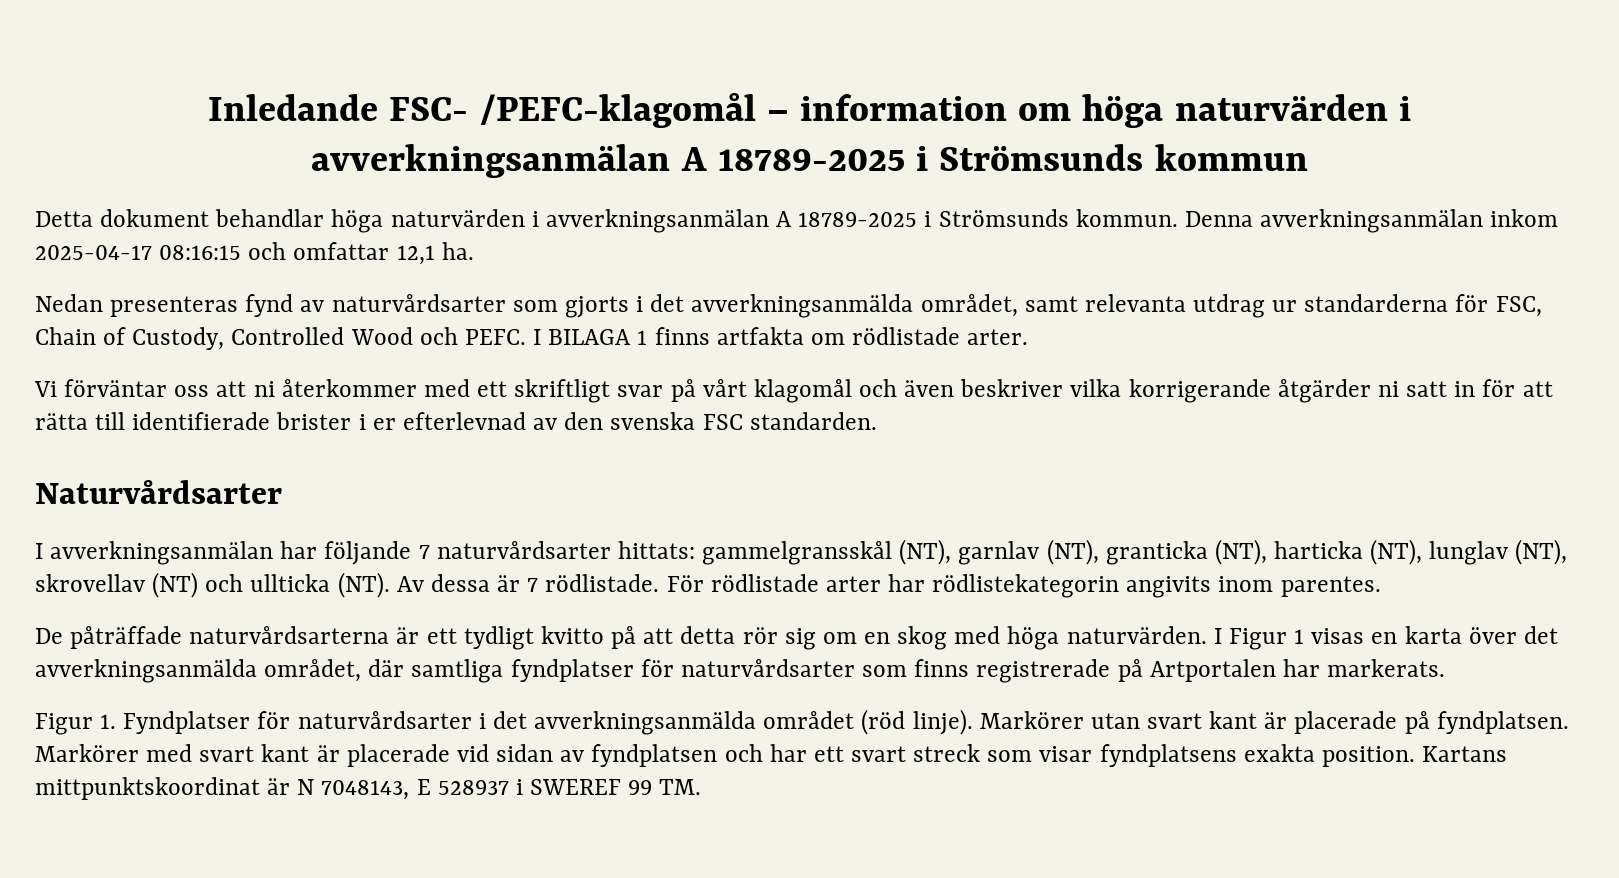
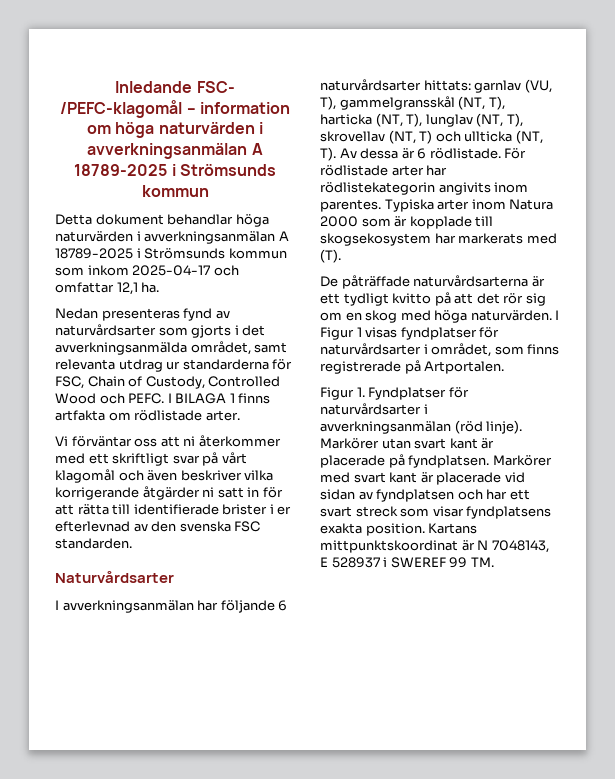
- Detta dokument behandlar höga naturvärden i avverkningsanmälan A 18789-2025 i Strömsunds kommun. Denna avverkningsanmälan inkom 2025-04-17 08:16:15 och omfattar 12,1 ha.
+ Detta dokument behandlar höga naturvärden i avverkningsanmälan A 18789-2025 i Strömsunds kommun som inkom 2025-04-17 och omfattar 12,1 ha.
- I avverkningsanmälan har följande 7 naturvårdsarter hittats: gammelgransskål (NT), garnlav (NT), granticka (NT), harticka (NT), lunglav (NT), skrovellav (NT) och ullticka (NT). Av dessa är 7 rödlistade.
+ I avverkningsanmälan har följande 6 naturvårdsarter hittats: garnlav (VU, T), gammelgransskål (NT, T), harticka (NT, T), lunglav (NT, T), skrovellav (NT, T) och ullticka (NT, T). Av dessa är 6 rödlistade.
+ Typiska arter inom Natura 2000 som är kopplade till skogsekosystem har markerats med (T).
- De påträffade naturvårdsarterna är ett tydligt kvitto på att detta rör sig om en skog med höga naturvärden.
+ De påträffade naturvårdsarterna är ett tydligt kvitto på att det rör sig om en skog med höga naturvärden.
- I Figur 1 visas en karta över det avverkningsanmälda området, där samtliga fyndplatser för naturvårdsarter som finns registrerade på Artportalen har markerats.
+ I Figur 1 visas fyndplatser för naturvårdsarter i området, som finns registrerade på Artportalen.
- Figur 1. Fyndplatser för naturvårdsarter i det avverkningsanmälda området (röd linje).
+ Figur 1. Fyndplatser för naturvårdsarter i avverkningsanmälan (röd linje).

